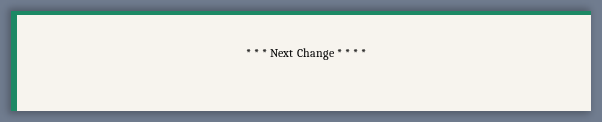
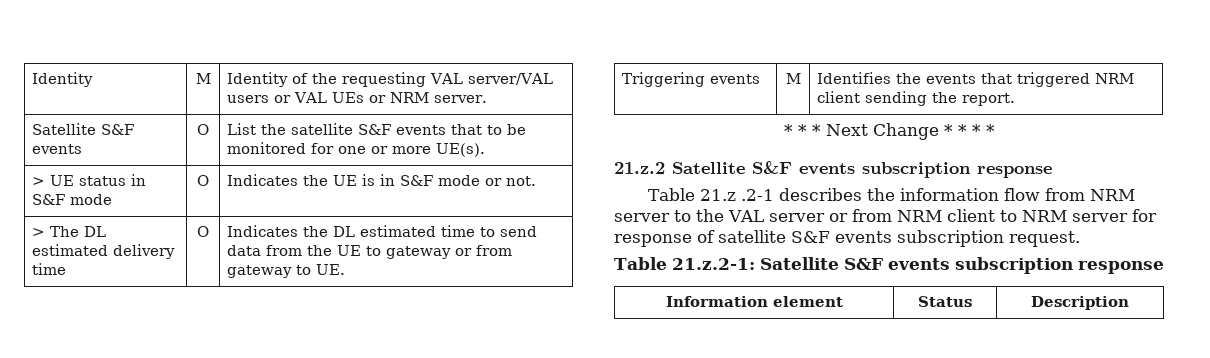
+ Identity | M | Identity of the requesting VAL server/VAL users or VAL UEs or NRM server.
+ Satellite S&F events | O | List the satellite S&F events that to be monitored for one or more UE(s).
+ > UE status in S&F mode | O | Indicates the UE is in S&F mode or not.
+ > The DL estimated delivery time | O | Indicates the DL estimated time to send data from the UE to gateway or from gateway to UE.
+ Triggering events | M | Identifies the events that triggered NRM client sending the report.
+ 21.z.2 Satellite S&F events subscription response
+ Table 21.z .2-1 describes the information flow from NRM server to the VAL server or from NRM client to NRM server for response of satellite S&F events subscription request.
+ Table 21.z.2-1: Satellite S&F events subscription response
+ Information element | Status | Description

